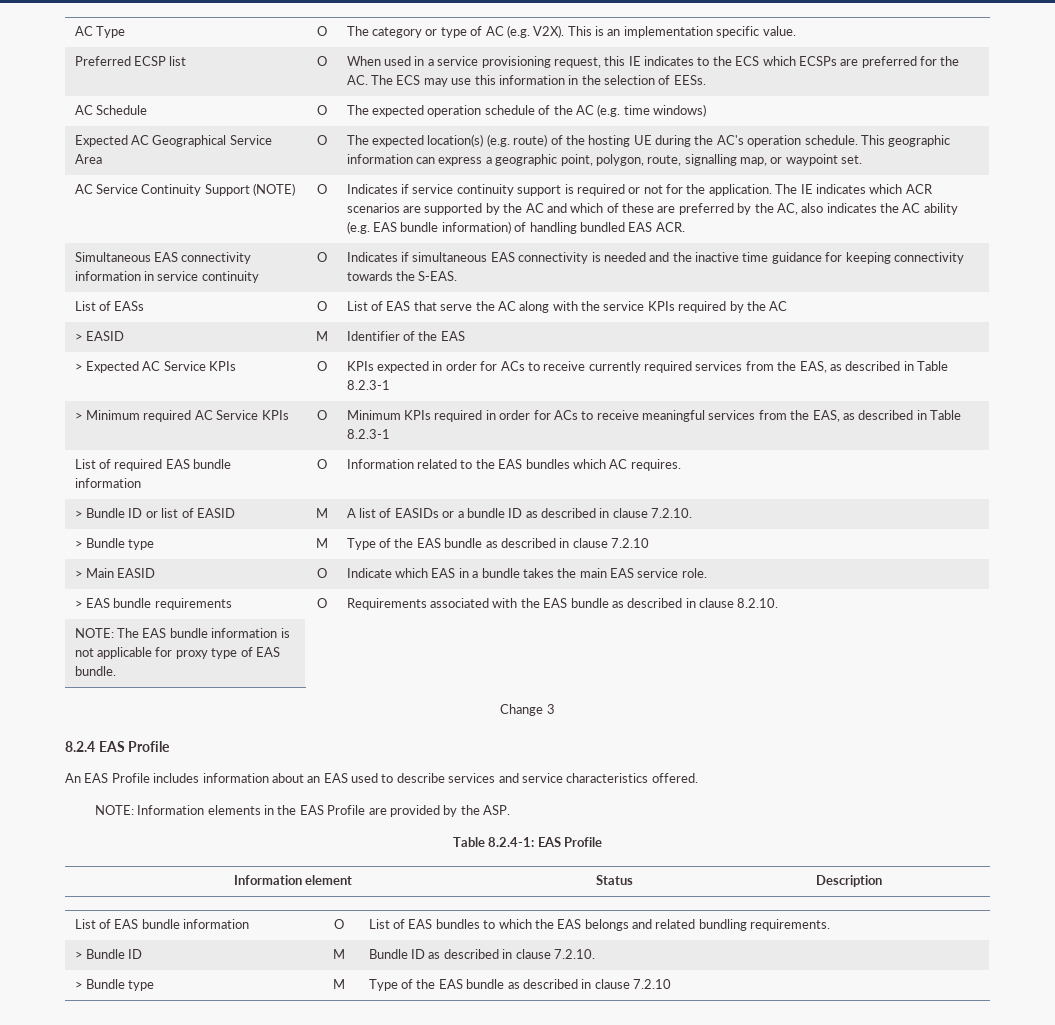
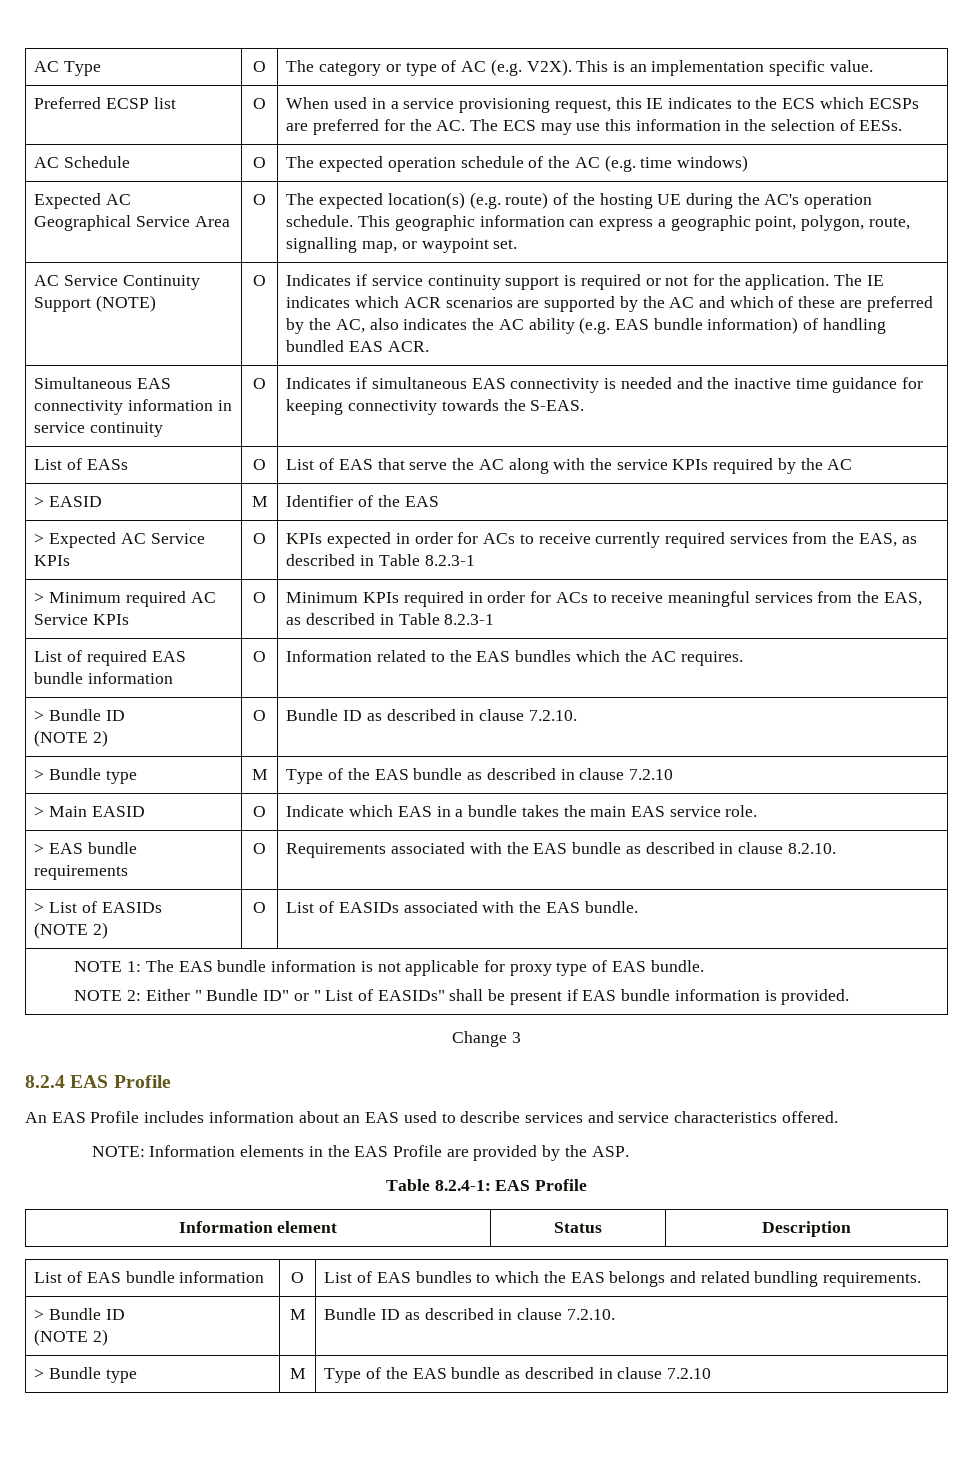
- List of required EAS bundle information | O | Information related to the EAS bundles which AC requires.
- > Bundle ID or list of EASID | M | A list of EASIDs or a bundle ID as described in clause 7.2.10.
+ List of required EAS bundle information | O | Information related to the EAS bundles which the AC requires.
+ > Bundle ID
+ (NOTE 2) | O | Bundle ID as described in clause 7.2.10.
- NOTE: The EAS bundle information is not applicable for proxy type of EAS bundle.
+ > List of EASIDs
+ (NOTE 2) | O | List of EASIDs associated with the EAS bundle.
+ NOTE 1: The EAS bundle information is not applicable for proxy type of EAS bundle.
+ NOTE 2: Either " Bundle ID" or " List of EASIDs" shall be present if EAS bundle information is provided.
  List of EAS bundle information | O | List of EAS bundles to which the EAS belongs and related bundling requirements.
- > Bundle ID | M | Bundle ID as described in clause 7.2.10.
+ > Bundle ID
+ (NOTE 2) | M | Bundle ID as described in clause 7.2.10.

